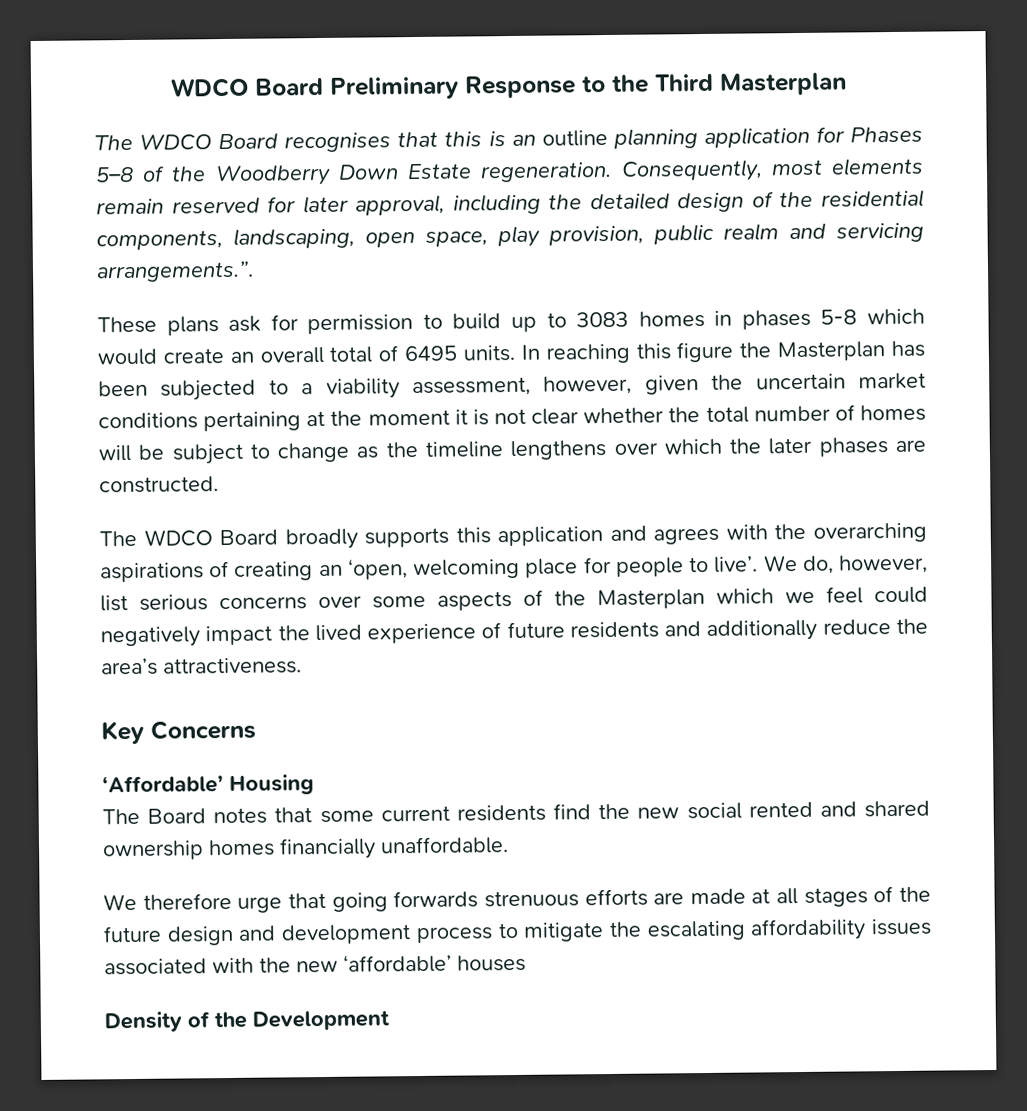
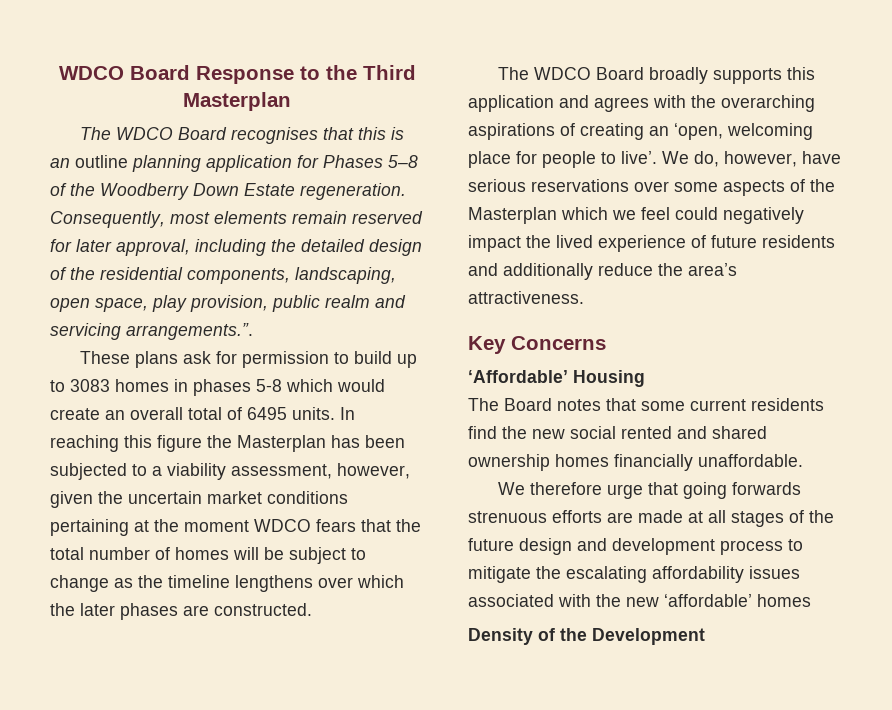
- WDCO Board Preliminary Response to the Third Masterplan
+ WDCO Board Response to the Third Masterplan
- In reaching this figure the Masterplan has been subjected to a viability assessment, however, given the uncertain market conditions pertaining at the moment it is not clear whether the total number of homes will be subject to change as the timeline lengthens over which the later phases are constructed.
+ In reaching this figure the Masterplan has been subjected to a viability assessment, however, given the uncertain market conditions pertaining at the moment WDCO fears that the total number of homes will be subject to change as the timeline lengthens over which the later phases are constructed.
- We do, however, list serious concerns over some aspects of the Masterplan which we feel could negatively impact the lived experience of future residents and additionally reduce the area’s attractiveness.
+ We do, however, have serious reservations over some aspects of the Masterplan which we feel could negatively impact the lived experience of future residents and additionally reduce the area’s attractiveness.
- We therefore urge that going forwards strenuous efforts are made at all stages of the future design and development process to mitigate the escalating affordability issues associated with the new ‘affordable’ houses
+ We therefore urge that going forwards strenuous efforts are made at all stages of the future design and development process to mitigate the escalating affordability issues associated with the new ‘affordable’ homes

